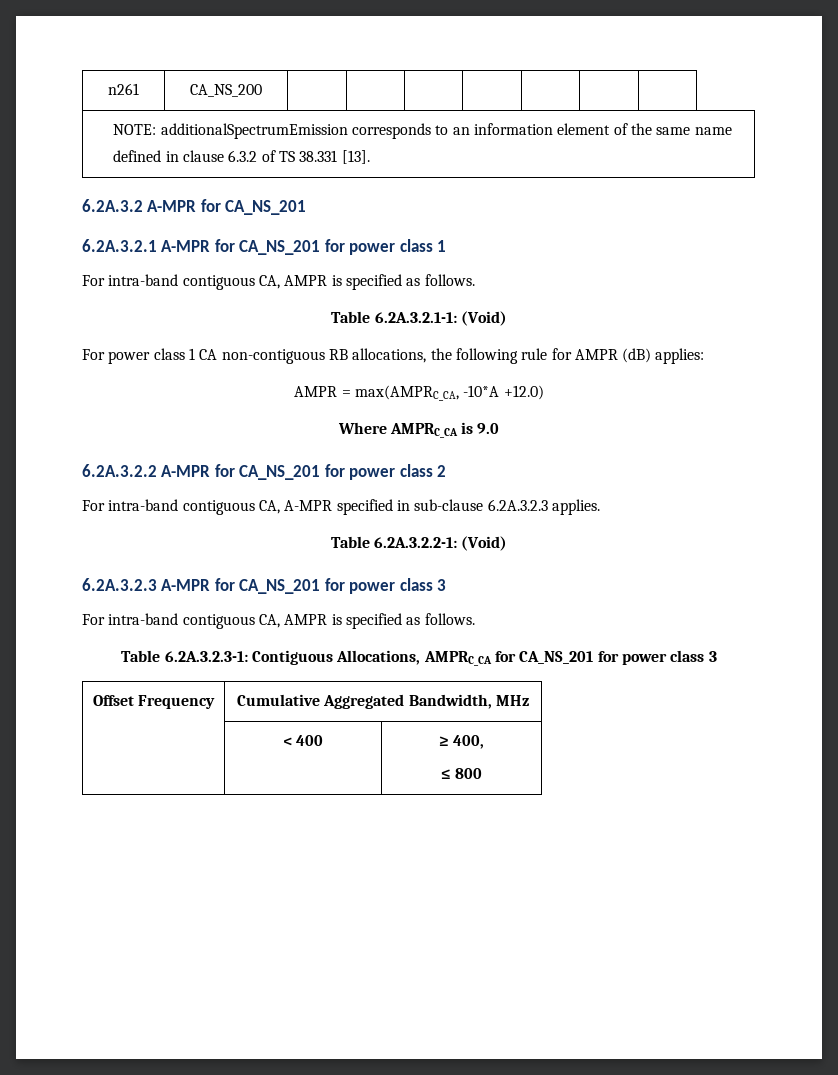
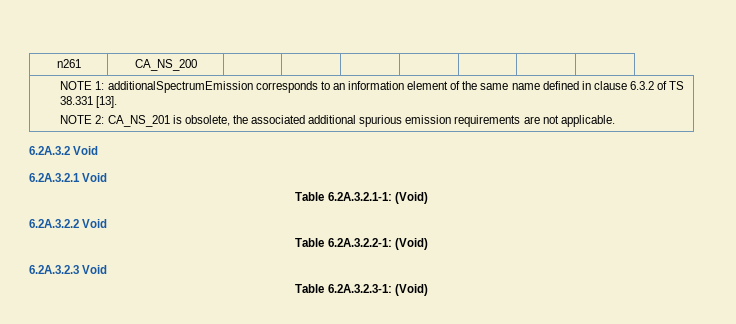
- NOTE: additionalSpectrumEmission corresponds to an information element of the same name defined in clause 6.3.2 of TS 38.331 [13].
- 6.2A.3.2 A-MPR for CA_NS_201
- 6.2A.3.2.1 A-MPR for CA_NS_201 for power class 1
- For intra-band contiguous CA, AMPR is specified as follows.
+ NOTE 1: additionalSpectrumEmission corresponds to an information element of the same name defined in clause 6.3.2 of TS 38.331 [13].
+ NOTE 2: CA_NS_201 is obsolete, the associated additional spurious emission requirements are not applicable.
+ 6.2A.3.2 Void
+ 6.2A.3.2.1 Void
  Table 6.2A.3.2.1-1: (Void)
- For power class 1 CA non-contiguous RB allocations, the following rule for AMPR (dB) applies:
- AMPR = max(AMPRC_CA, -10*A +12.0)
- Where AMPRC_CA is 9.0
- 6.2A.3.2.2 A-MPR for CA_NS_201 for power class 2
- For intra-band contiguous CA, A-MPR specified in sub-clause 6.2A.3.2.3 applies.
+ 6.2A.3.2.2 Void
  Table 6.2A.3.2.2-1: (Void)
- 6.2A.3.2.3 A-MPR for CA_NS_201 for power class 3
- For intra-band contiguous CA, AMPR is specified as follows.
- Table 6.2A.3.2.3-1: Contiguous Allocations, AMPRC_CA for CA_NS_201 for power class 3
- Offset Frequency | Cumulative Aggregated Bandwidth, MHz
- | < 400 | ≥ 400,
- ≤ 800
+ 6.2A.3.2.3 Void
+ Table 6.2A.3.2.3-1: (Void)

